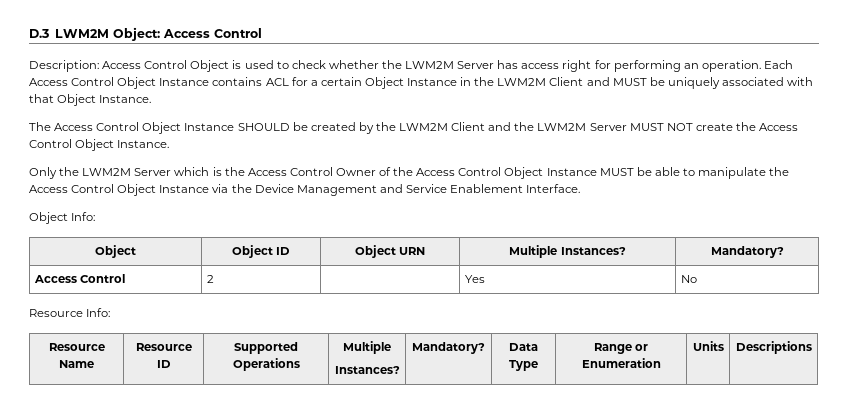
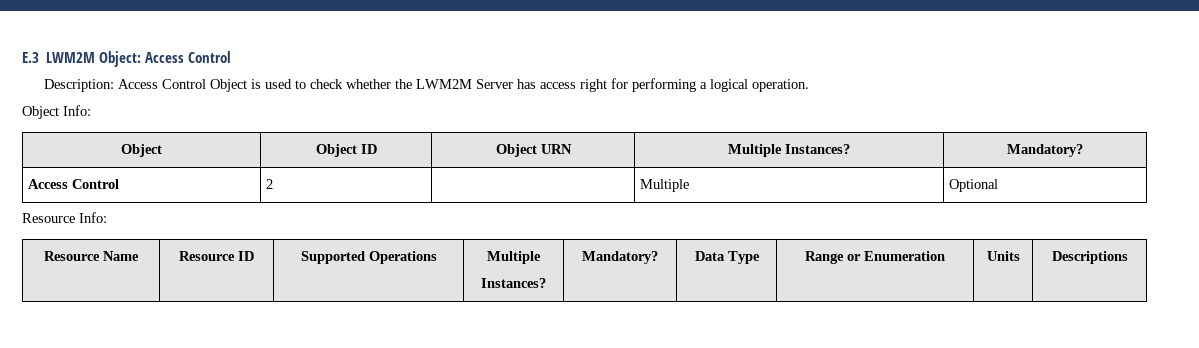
- D.3 LWM2M Object: Access Control
+ E.3 LWM2M Object: Access Control
- Description: Access Control Object is used to check whether the LWM2M Server has access right for performing an operation. Each Access Control Object Instance contains ACL for a certain Object Instance in the LWM2M Client and MUST be uniquely associated with that Object Instance.
- The Access Control Object Instance SHOULD be created by the LWM2M Client and the LWM2M Server MUST NOT create the Access Control Object Instance.
- Only the LWM2M Server which is the Access Control Owner of the Access Control Object Instance MUST be able to manipulate the Access Control Object Instance via the Device Management and Service Enablement Interface.
+ Description: Access Control Object is used to check whether the LWM2M Server has access right for performing a logical operation.
- Access Control | 2 | | Yes | No
+ Access Control | 2 | | Multiple | Optional

